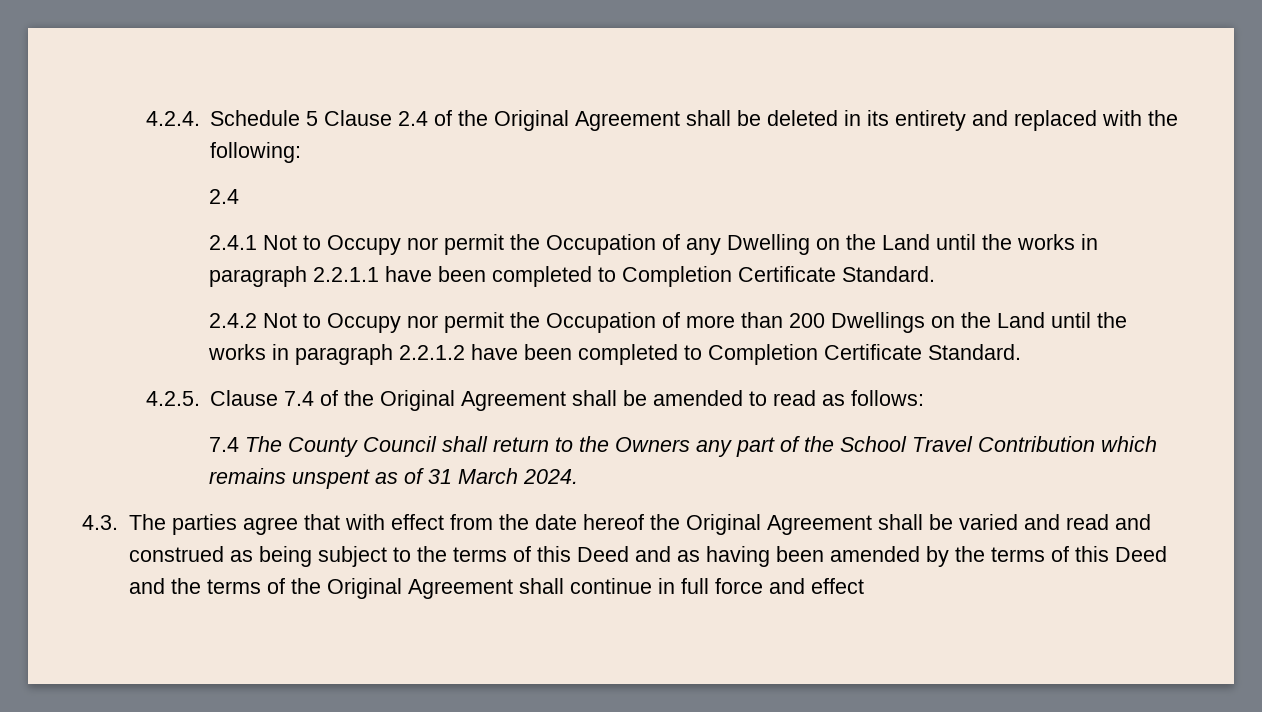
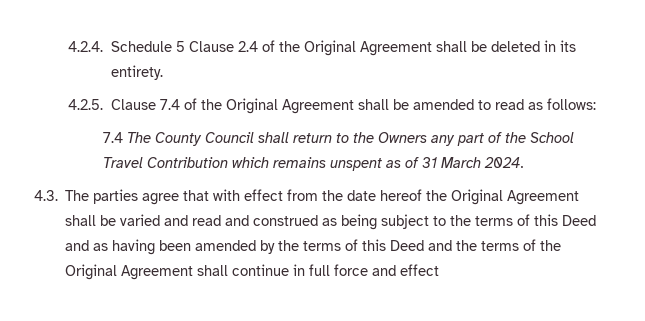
- 4.2.4. Schedule 5 Clause 2.4 of the Original Agreement shall be deleted in its entirety and replaced with the following:
- 2.4
- 2.4.1 Not to Occupy nor permit the Occupation of any Dwelling on the Land until the works in paragraph 2.2.1.1 have been completed to Completion Certificate Standard.
- 2.4.2 Not to Occupy nor permit the Occupation of more than 200 Dwellings on the Land until the works in paragraph 2.2.1.2 have been completed to Completion Certificate Standard.
+ 4.2.4. Schedule 5 Clause 2.4 of the Original Agreement shall be deleted in its entirety.

